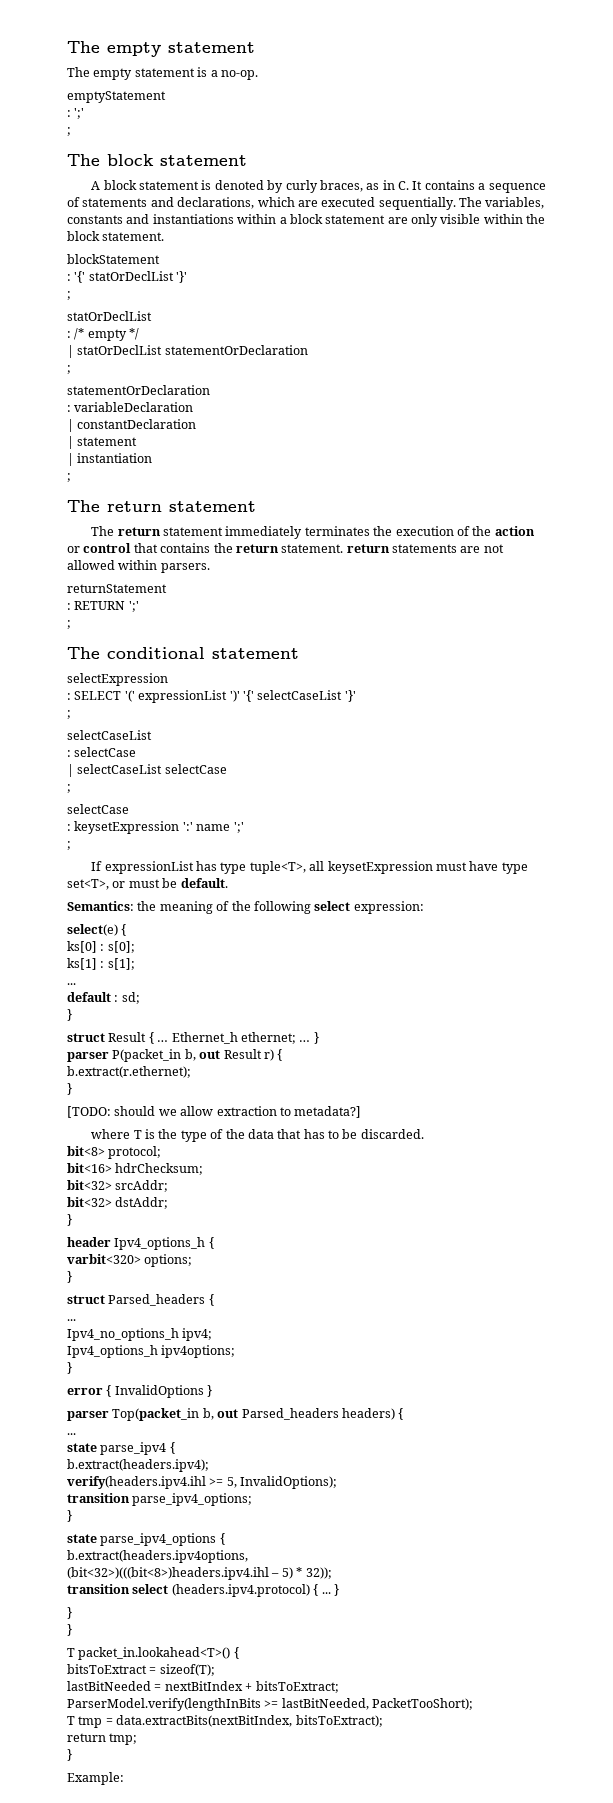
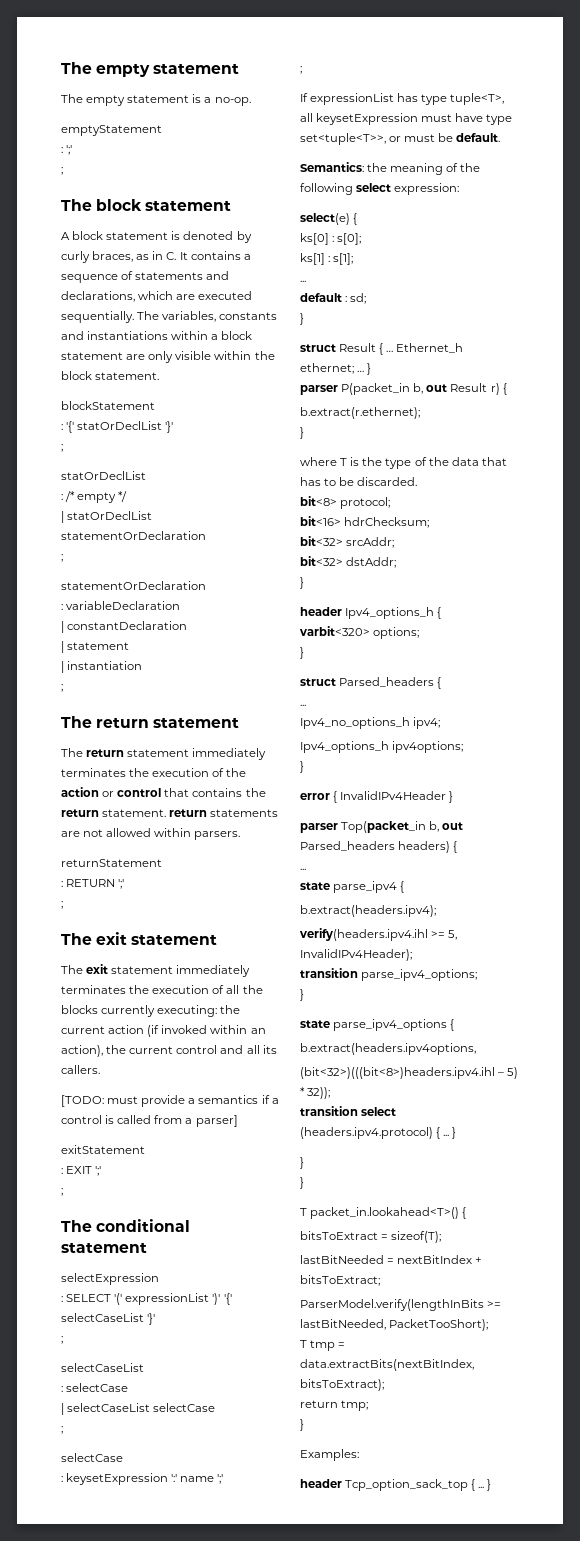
  : RETURN ';'
+ ;
+ The exit statement
+ The exit statement immediately terminates the execution of all the blocks currently executing: the current action (if invoked within an action), the current control and all its callers.
+ [TODO: must provide a semantics if a control is called from a parser]
+ exitStatement
+ : EXIT ';'
- If expressionList has type tuple<T>, all keysetExpression must have type set<T>, or must be default.
+ If expressionList has type tuple<T>, all keysetExpression must have type set<tuple<T>>, or must be default.
- [TODO: should we allow extraction to metadata?]
- error { InvalidOptions }
+ error { InvalidIPv4Header }
- verify(headers.ipv4.ihl >= 5, InvalidOptions);
+ verify(headers.ipv4.ihl >= 5, InvalidIPv4Header);
- Example:
+ Examples:
+ header Tcp_option_sack_top { ... }

